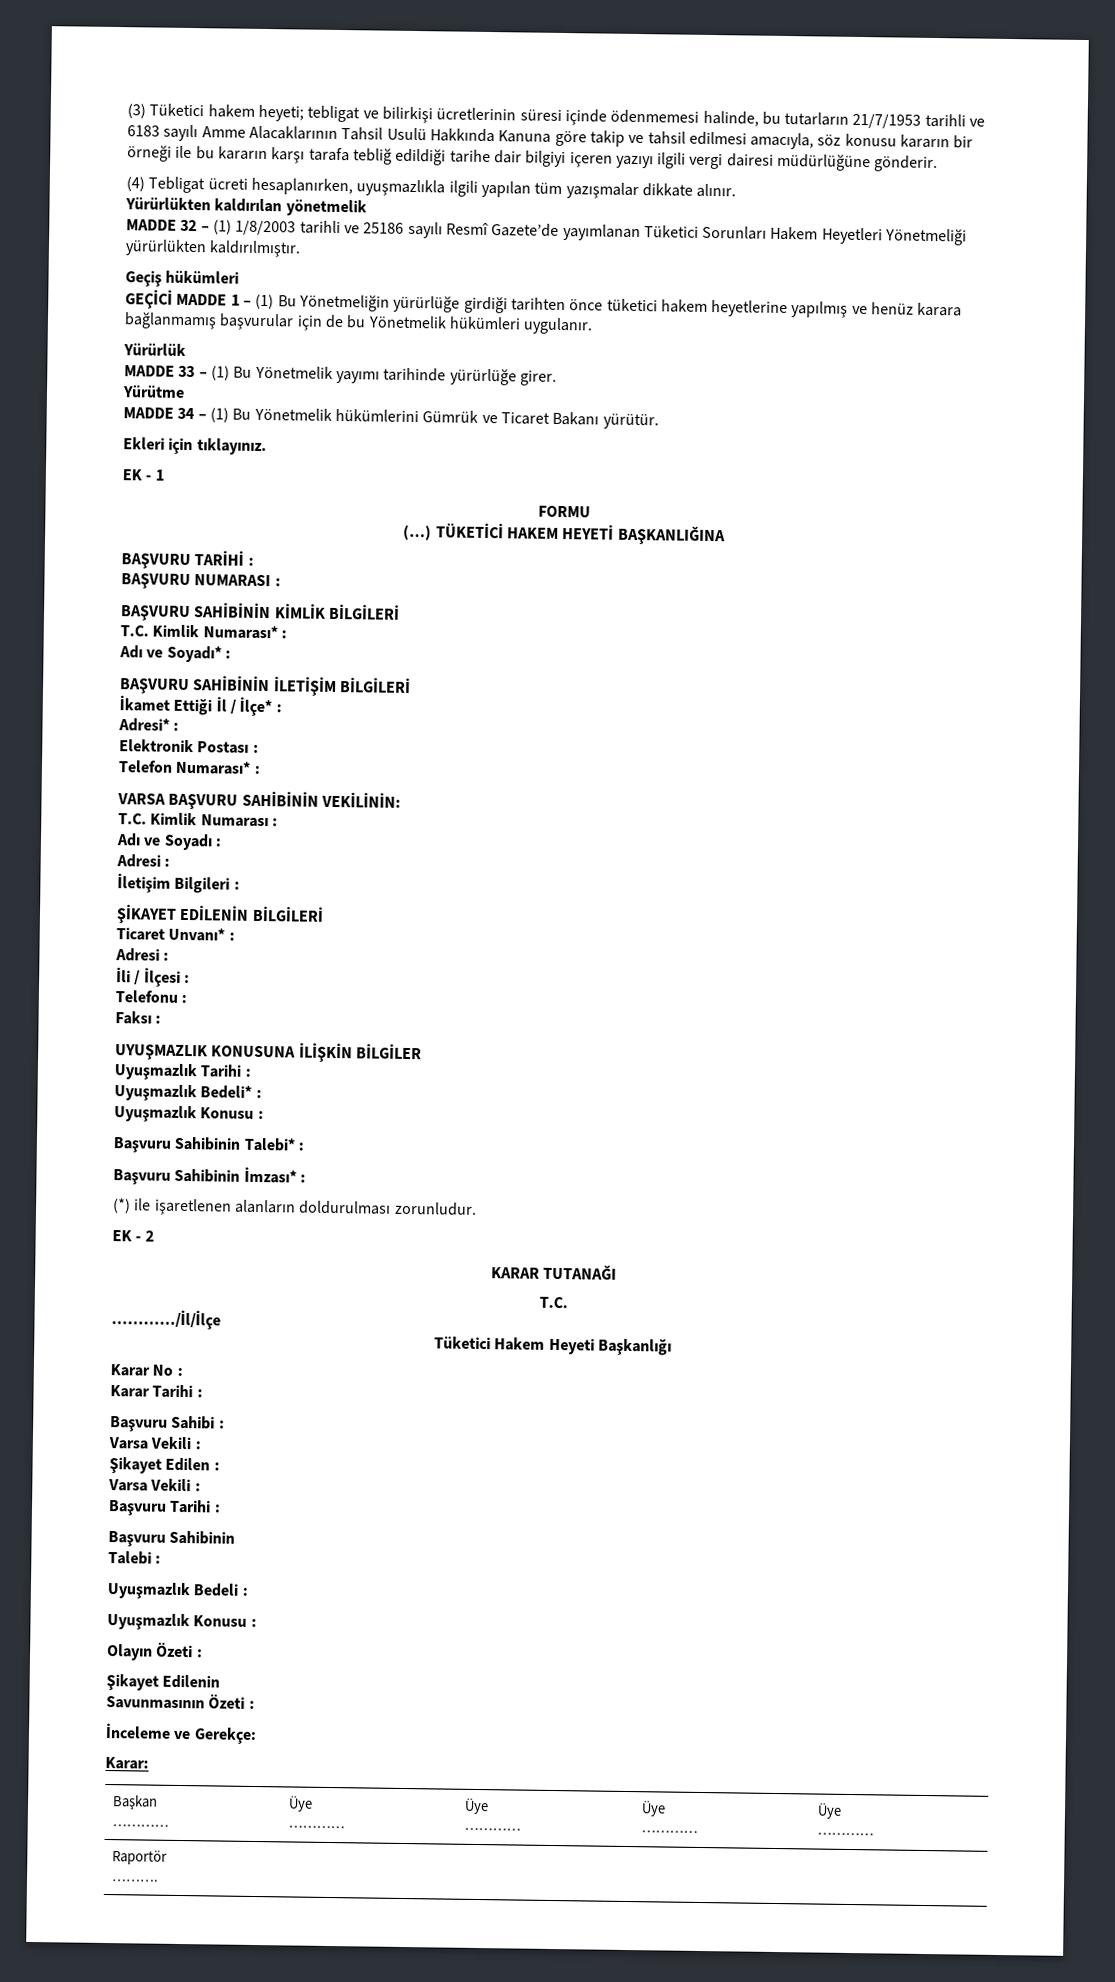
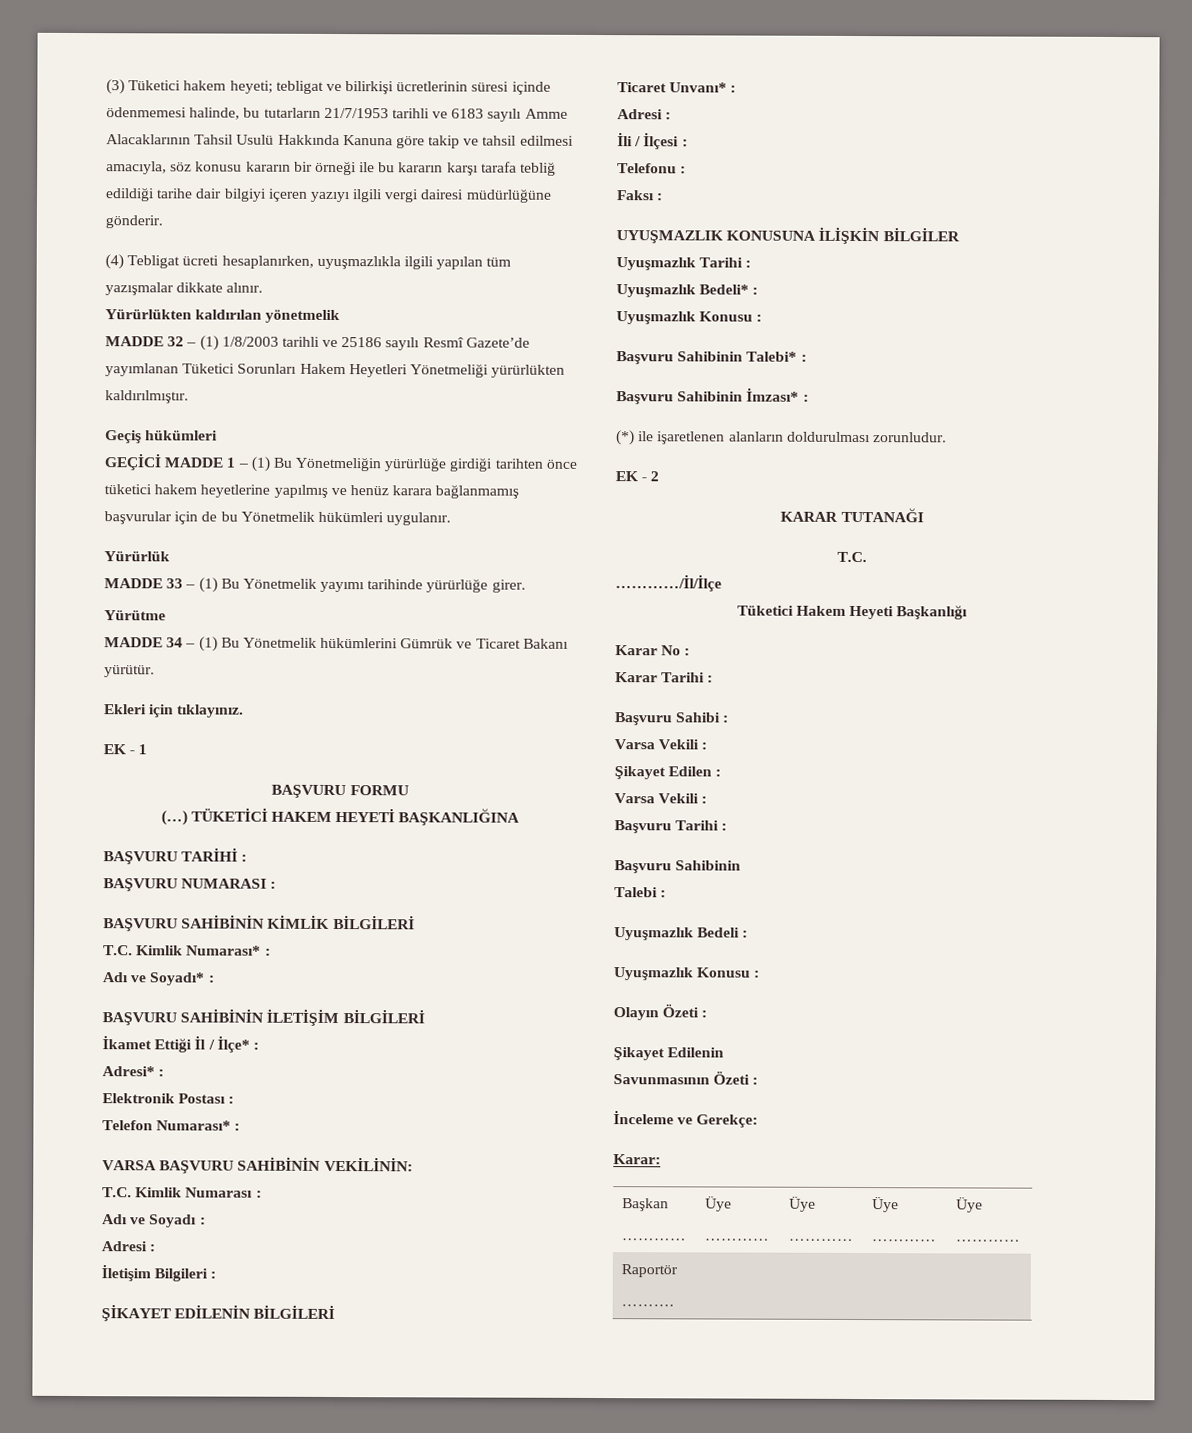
- FORMU
+ BAŞVURU FORMU

